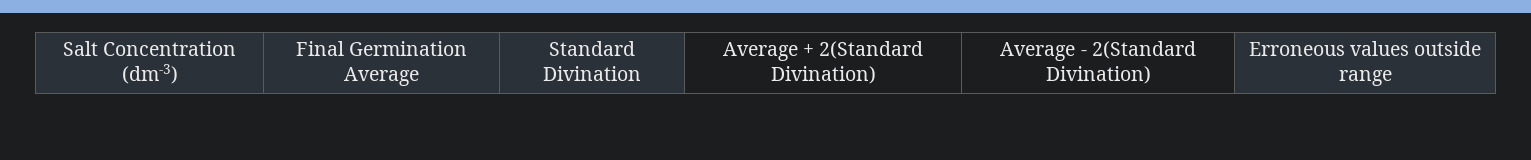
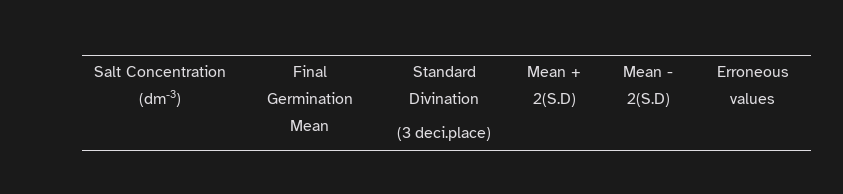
- Salt Concentration (dm-3) | Final Germination Average | Standard Divination | Average + 2(Standard Divination) | Average - 2(Standard Divination) | Erroneous values outside range
+ Salt Concentration (dm-3) | Final Germination Mean | Standard Divination
+ (3 deci.place) | Mean + 2(S.D) | Mean - 2(S.D) | Erroneous values

